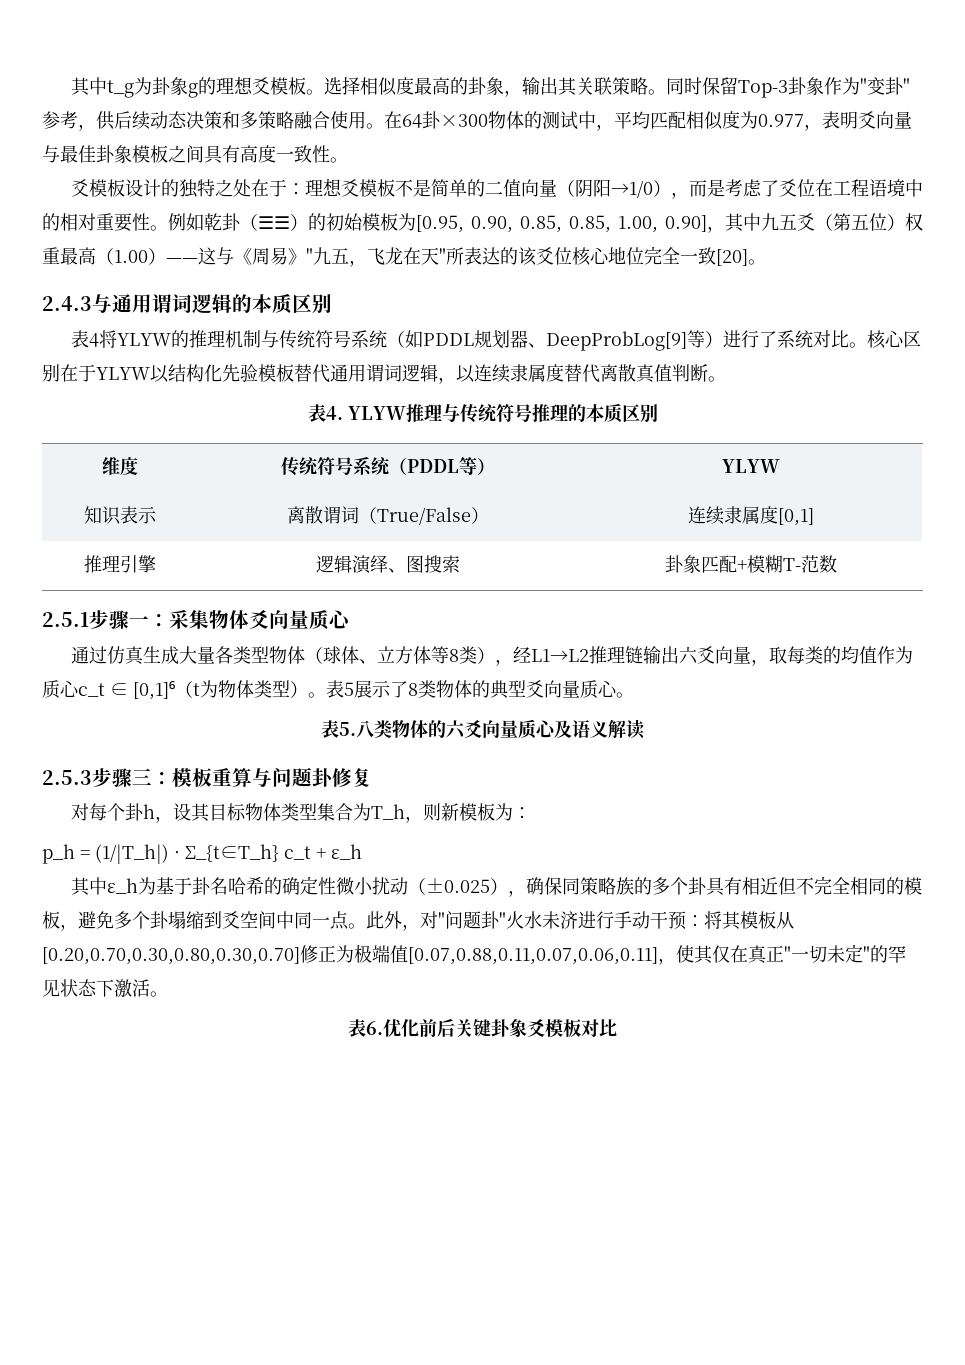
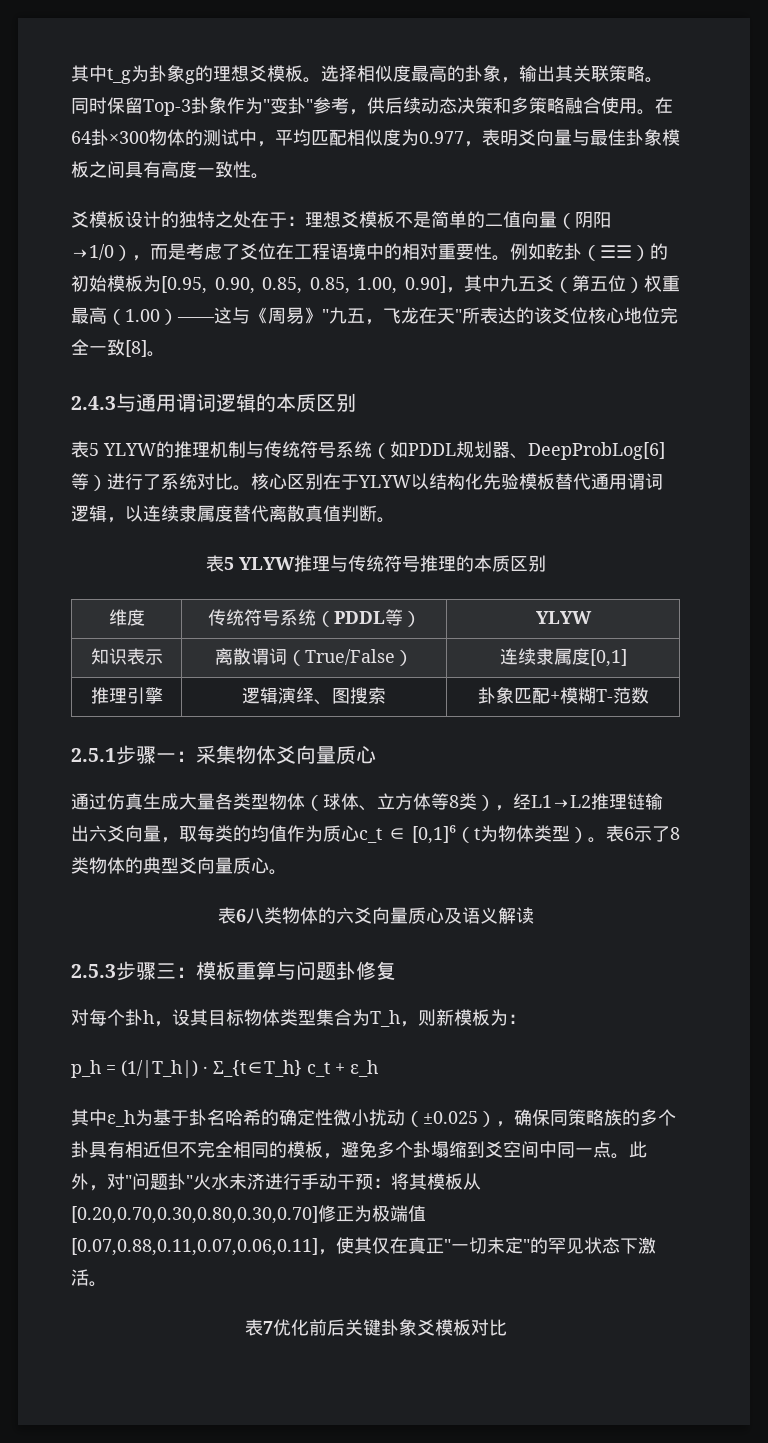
- 例如乾卦（☰☰）的初始模板为[0.95, 0.90, 0.85, 0.85, 1.00, 0.90]，其中九五爻（第五位）权重最高（1.00）——这与《周易》"九五，飞龙在天"所表达的该爻位核心地位完全一致[20]。
+ 例如乾卦（☰☰）的初始模板为[0.95, 0.90, 0.85, 0.85, 1.00, 0.90]，其中九五爻（第五位）权重最高（1.00）——这与《周易》"九五，飞龙在天"所表达的该爻位核心地位完全一致[8]。
- 表4将YLYW的推理机制与传统符号系统（如PDDL规划器、DeepProbLog[9]等）进行了系统对比。
+ 表5 YLYW的推理机制与传统符号系统（如PDDL规划器、DeepProbLog[6]等）进行了系统对比。
- 表4. YLYW推理与传统符号推理的本质区别
+ 表5 YLYW推理与传统符号推理的本质区别
- 表5展示了8类物体的典型爻向量质心。
+ 表6示了8类物体的典型爻向量质心。
- 表5.八类物体的六爻向量质心及语义解读
+ 表6八类物体的六爻向量质心及语义解读
- 表6.优化前后关键卦象爻模板对比
+ 表7优化前后关键卦象爻模板对比

